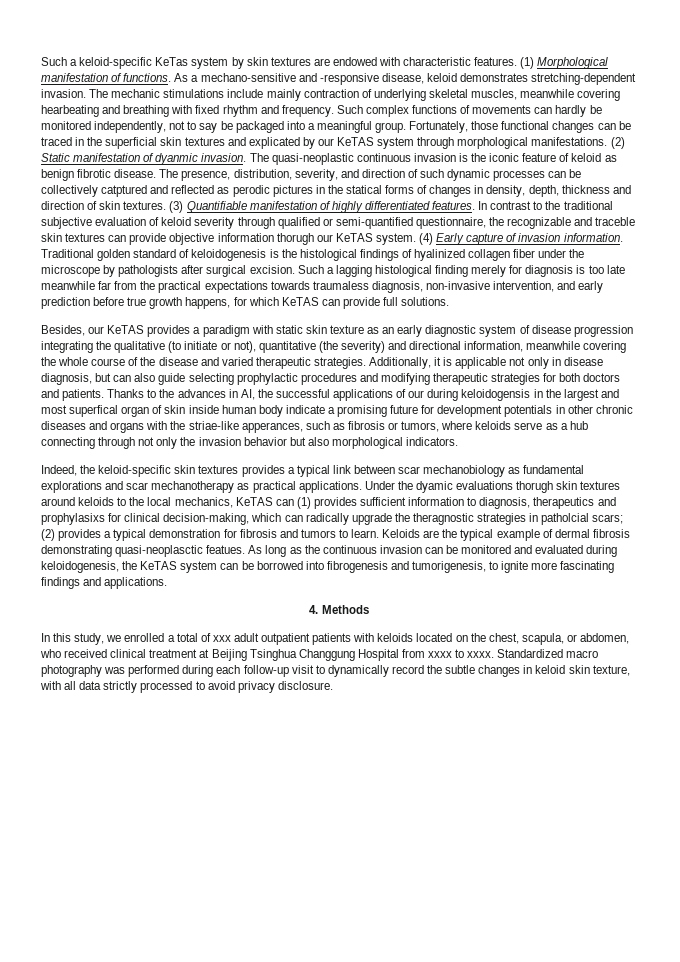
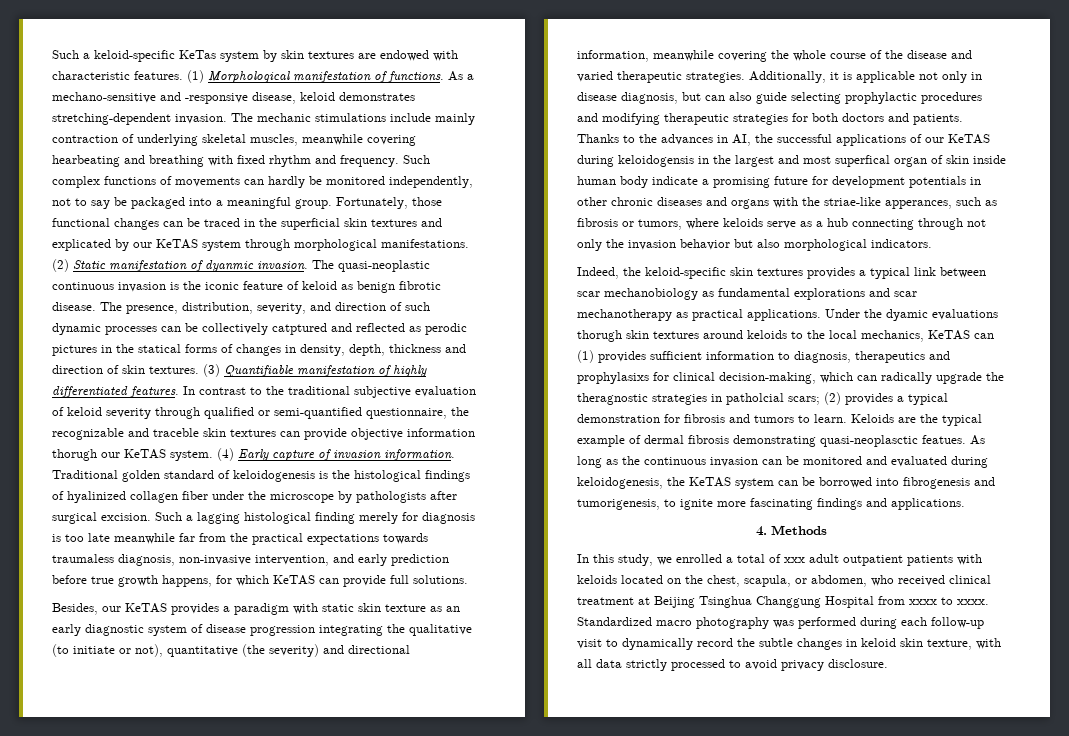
- Thanks to the advances in AI, the successful applications of our during keloidogensis in the largest and most superfical organ of skin inside human body indicate a promising future for development potentials in other chronic diseases and organs with the striae-like apperances, such as fibrosis or tumors, where keloids serve as a hub connecting through not only the invasion behavior but also morphological indicators.
+ Thanks to the advances in AI, the successful applications of our KeTAS during keloidogensis in the largest and most superfical organ of skin inside human body indicate a promising future for development potentials in other chronic diseases and organs with the striae-like apperances, such as fibrosis or tumors, where keloids serve as a hub connecting through not only the invasion behavior but also morphological indicators.

